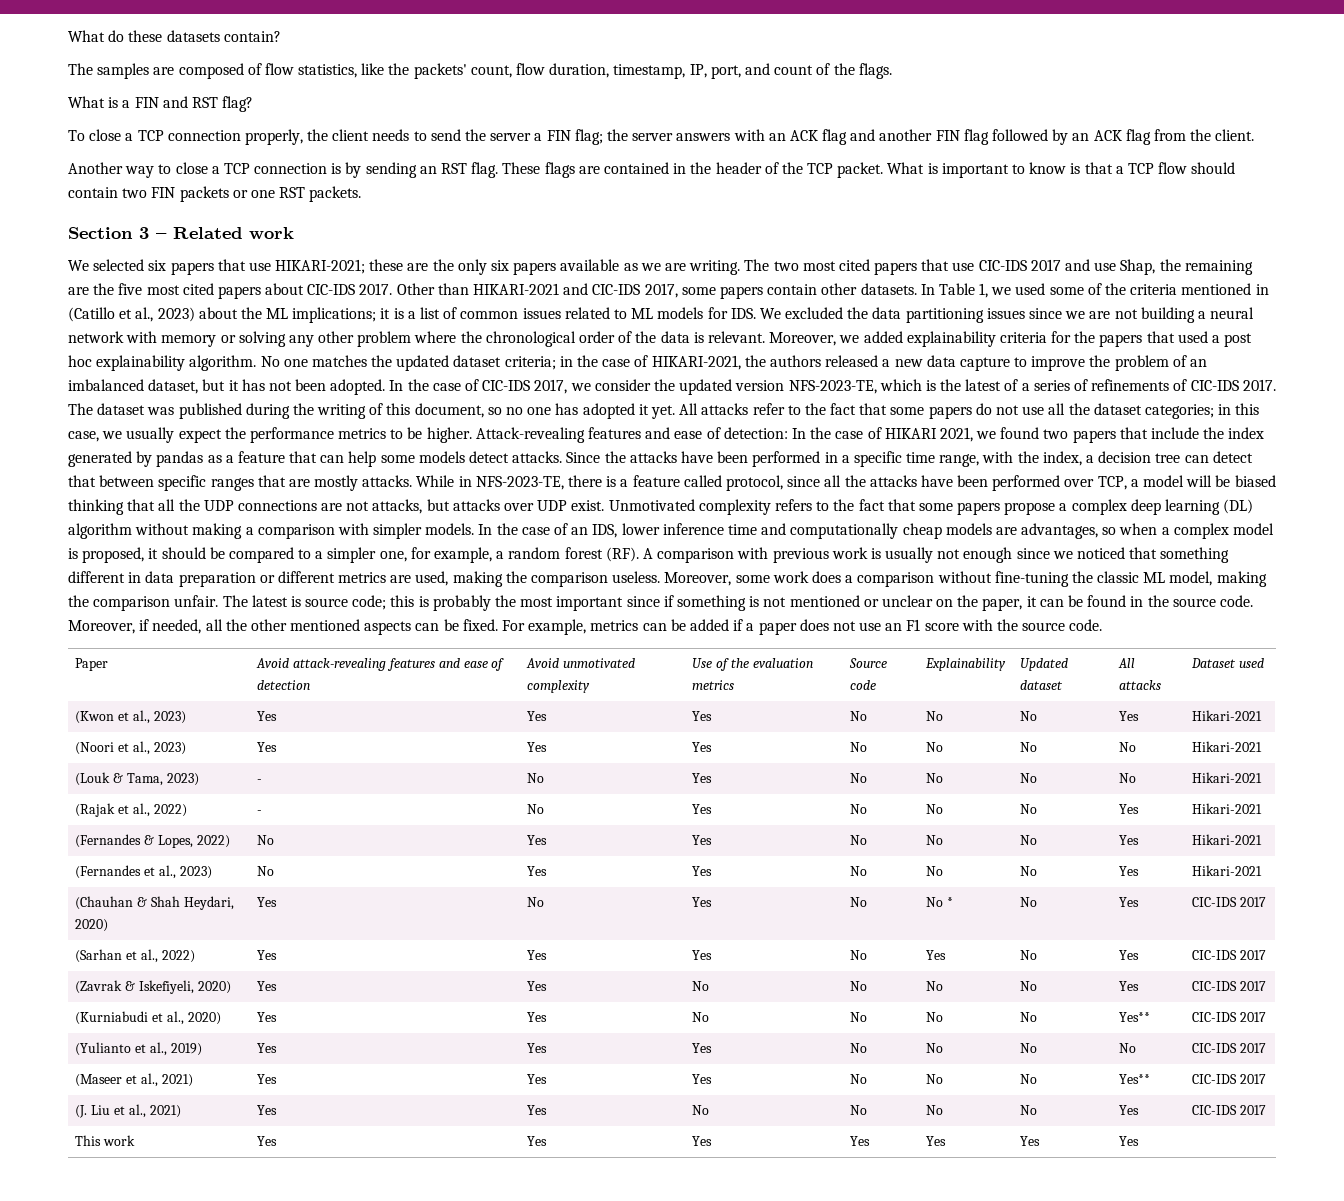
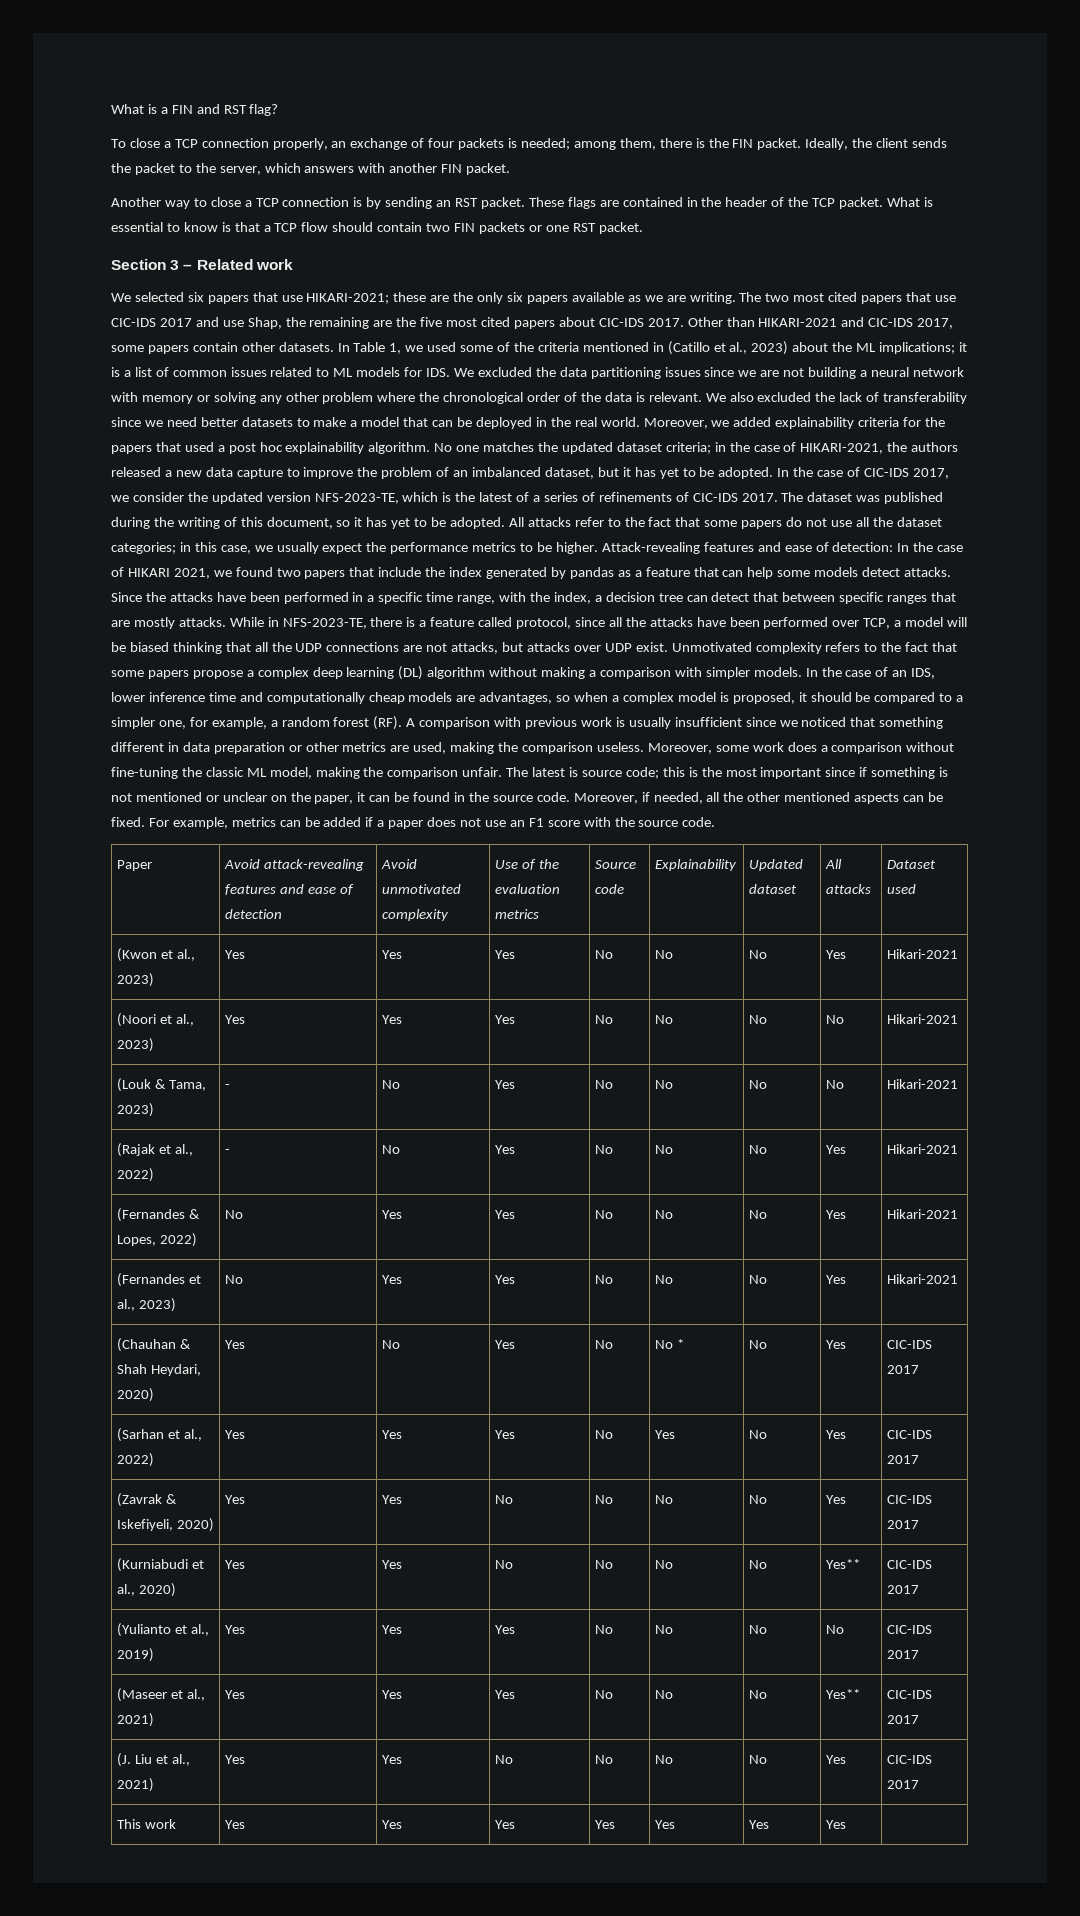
- What do these datasets contain?
- The samples are composed of flow statistics, like the packets' count, flow duration, timestamp, IP, port, and count of the flags.
- To close a TCP connection properly, the client needs to send the server a FIN flag; the server answers with an ACK flag and another FIN flag followed by an ACK flag from the client.
+ To close a TCP connection properly, an exchange of four packets is needed; among them, there is the FIN packet. Ideally, the client sends the packet to the server, which answers with another FIN packet.
- Another way to close a TCP connection is by sending an RST flag.
+ Another way to close a TCP connection is by sending an RST packet.
- What is important to know is that a TCP flow should contain two FIN packets or one RST packets.
+ What is essential to know is that a TCP flow should contain two FIN packets or one RST packet.
+ We also excluded the lack of transferability since we need better datasets to make a model that can be deployed in the real world.
- No one matches the updated dataset criteria; in the case of HIKARI-2021, the authors released a new data capture to improve the problem of an imbalanced dataset, but it has not been adopted.
+ No one matches the updated dataset criteria; in the case of HIKARI-2021, the authors released a new data capture to improve the problem of an imbalanced dataset, but it has yet to be adopted.
- The dataset was published during the writing of this document, so no one has adopted it yet.
+ The dataset was published during the writing of this document, so it has yet to be adopted.
- In the case of an IDS, lower inference time and computationally cheap models are advantages, so when a complex model is proposed, it should be compared to a simpler one, for example, a random forest (RF). A comparison with previous work is usually not enough since we noticed that something different in data preparation or different metrics are used, making the comparison useless.
+ In the case of an IDS, lower inference time and computationally cheap models are advantages, so when a complex model is proposed, it should be compared to a simpler one, for example, a random forest (RF). A comparison with previous work is usually insufficient since we noticed that something different in data preparation or other metrics are used, making the comparison useless.
- The latest is source code; this is probably the most important since if something is not mentioned or unclear on the paper, it can be found in the source code.
+ The latest is source code; this is the most important since if something is not mentioned or unclear on the paper, it can be found in the source code.

